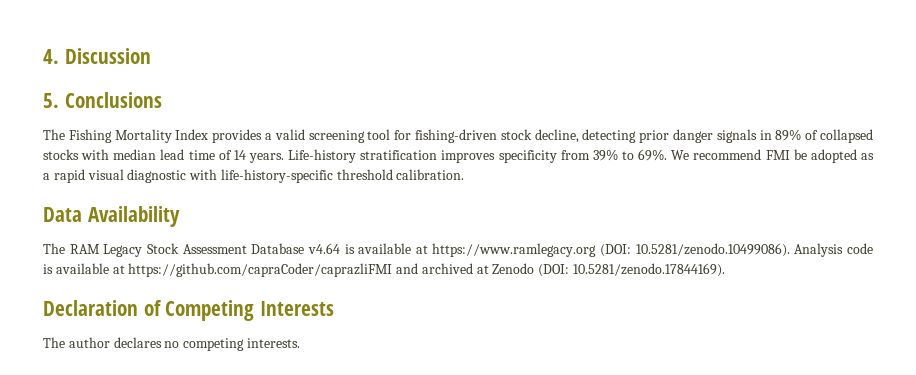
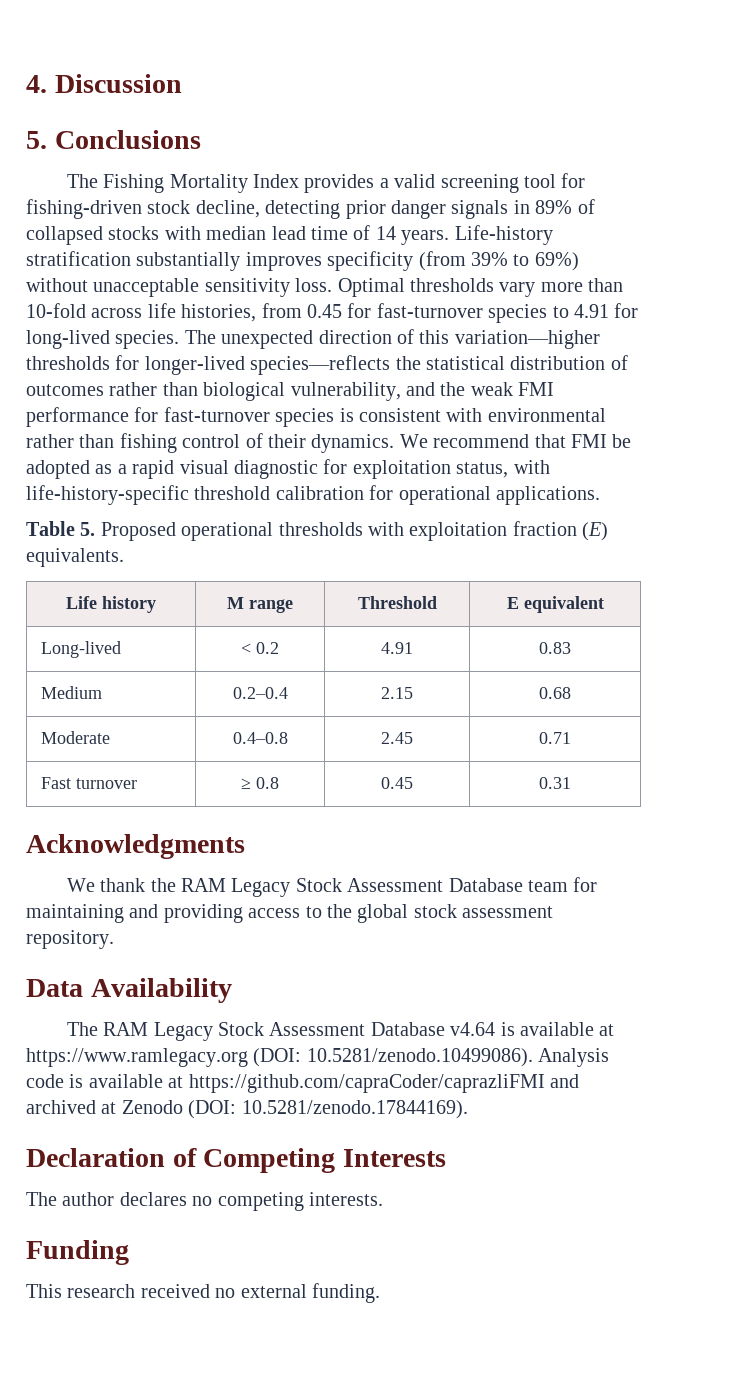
- Life-history stratification improves specificity from 39% to 69%.
+ Life-history stratification substantially improves specificity (from 39% to 69%) without unacceptable sensitivity loss. Optimal thresholds vary more than 10-fold across life histories, from 0.45 for fast-turnover species to 4.91 for long-lived species. The unexpected direction of this variation—higher thresholds for longer-lived species—reflects the statistical distribution of outcomes rather than biological vulnerability, and the weak FMI performance for fast-turnover species is consistent with environmental rather than fishing control of their dynamics.
- We recommend FMI be adopted as a rapid visual diagnostic with life-history-specific threshold calibration.
+ We recommend that FMI be adopted as a rapid visual diagnostic for exploitation status, with life-history-specific threshold calibration for operational applications.
+ Table 5. Proposed operational thresholds with exploitation fraction (E) equivalents.
+ Life history | M range | Threshold | E equivalent
+ Long-lived | < 0.2 | 4.91 | 0.83
+ Medium | 0.2–0.4 | 2.15 | 0.68
+ Moderate | 0.4–0.8 | 2.45 | 0.71
+ Fast turnover | ≥ 0.8 | 0.45 | 0.31
+ Acknowledgments
+ We thank the RAM Legacy Stock Assessment Database team for maintaining and providing access to the global stock assessment repository.
+ Funding
+ This research received no external funding.

